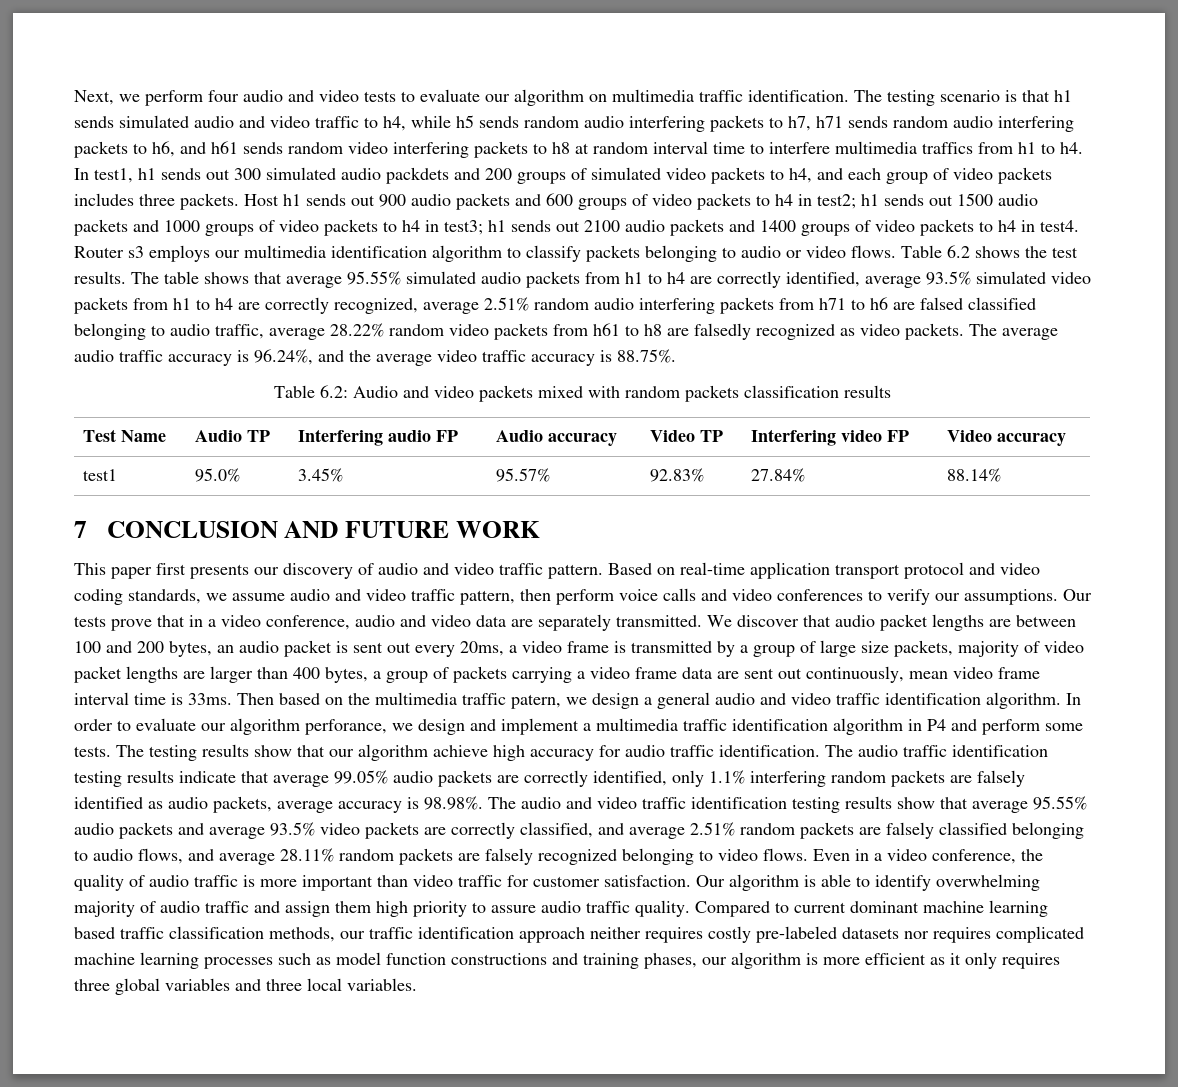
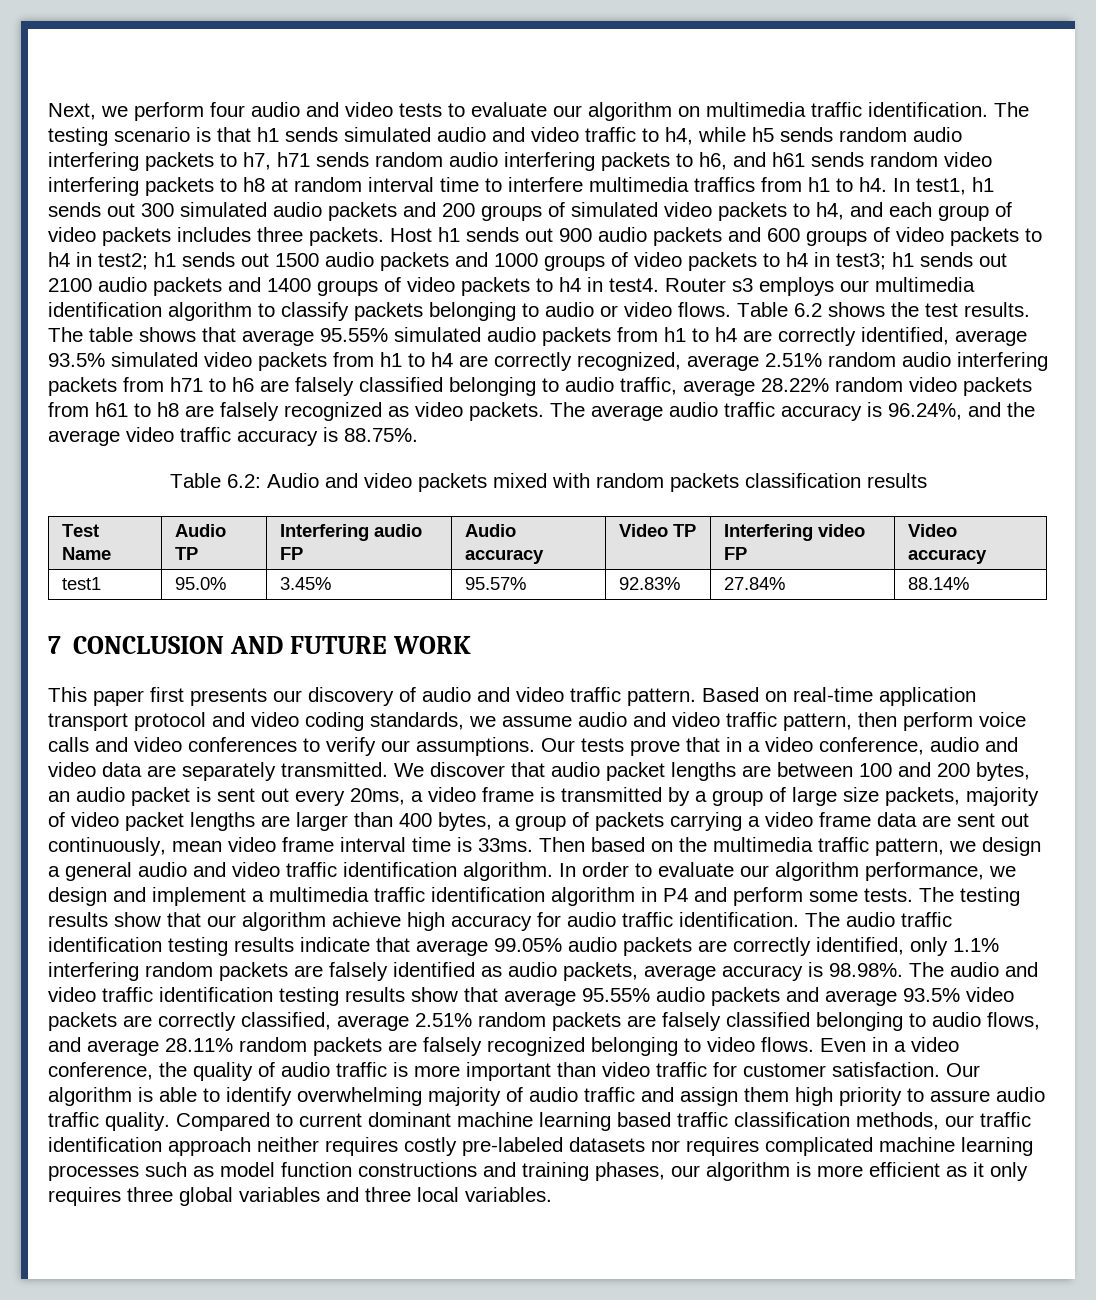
- In test1, h1 sends out 300 simulated audio packdets and 200 groups of simulated video packets to h4, and each group of video packets includes three packets.
+ In test1, h1 sends out 300 simulated audio packets and 200 groups of simulated video packets to h4, and each group of video packets includes three packets.
- The table shows that average 95.55% simulated audio packets from h1 to h4 are correctly identified, average 93.5% simulated video packets from h1 to h4 are correctly recognized, average 2.51% random audio interfering packets from h71 to h6 are falsed classified belonging to audio traffic, average 28.22% random video packets from h61 to h8 are falsedly recognized as video packets.
+ The table shows that average 95.55% simulated audio packets from h1 to h4 are correctly identified, average 93.5% simulated video packets from h1 to h4 are correctly recognized, average 2.51% random audio interfering packets from h71 to h6 are falsely classified belonging to audio traffic, average 28.22% random video packets from h61 to h8 are falsely recognized as video packets.
- Then based on the multimedia traffic patern, we design a general audio and video traffic identification algorithm.
+ Then based on the multimedia traffic pattern, we design a general audio and video traffic identification algorithm.
- In order to evaluate our algorithm perforance, we design and implement a multimedia traffic identification algorithm in P4 and perform some tests.
+ In order to evaluate our algorithm performance, we design and implement a multimedia traffic identification algorithm in P4 and perform some tests.
- The audio traffic identification testing results indicate that average 99.05% audio packets are correctly identified, only 1.1% interfering random packets are falsely identified as audio packets, average accuracy is 98.98%. The audio and video traffic identification testing results show that average 95.55% audio packets and average 93.5% video packets are correctly classified, and average 2.51% random packets are falsely classified belonging to audio flows, and average 28.11% random packets are falsely recognized belonging to video flows.
+ The audio traffic identification testing results indicate that average 99.05% audio packets are correctly identified, only 1.1% interfering random packets are falsely identified as audio packets, average accuracy is 98.98%. The audio and video traffic identification testing results show that average 95.55% audio packets and average 93.5% video packets are correctly classified, average 2.51% random packets are falsely classified belonging to audio flows, and average 28.11% random packets are falsely recognized belonging to video flows.

